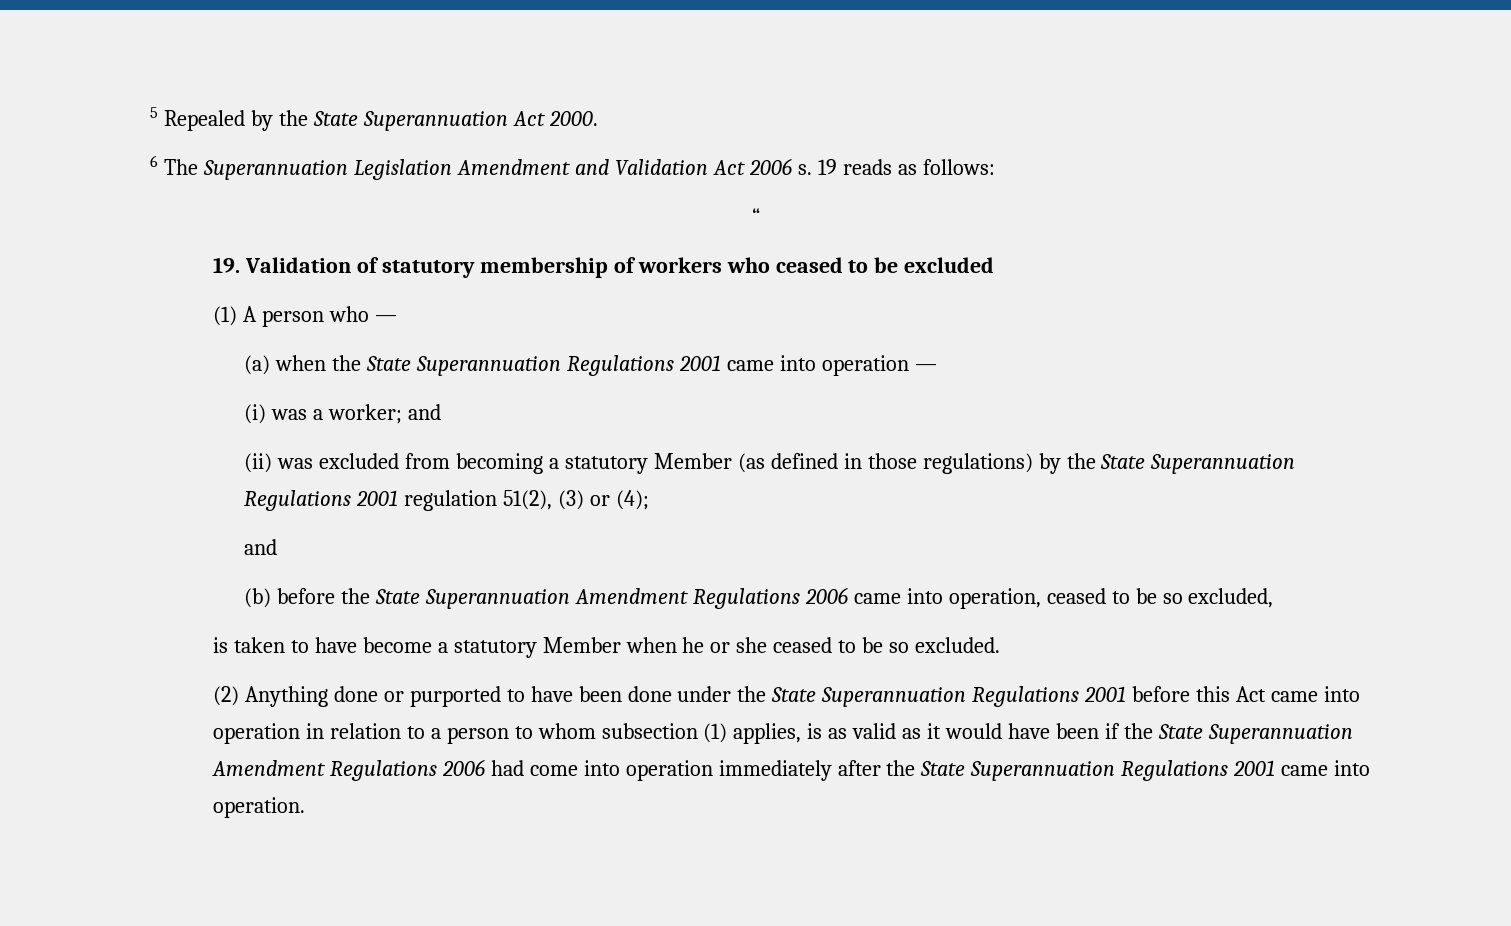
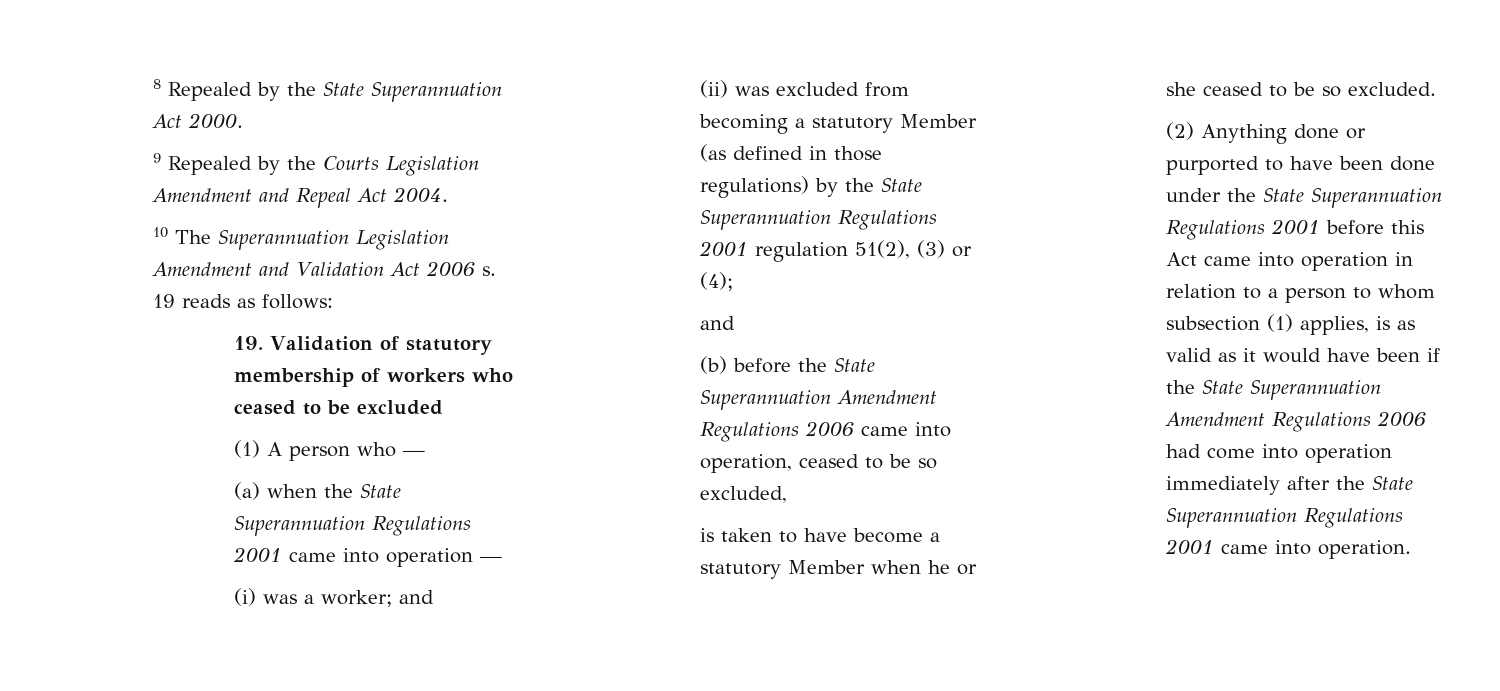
- 5 Repealed by the State Superannuation Act 2000.
+ 8 Repealed by the State Superannuation Act 2000.
- 6 The Superannuation Legislation Amendment and Validation Act 2006 s.
+ 9 Repealed by the Courts Legislation Amendment and Repeal Act 2004.
+ 10 The Superannuation Legislation Amendment and Validation Act 2006 s.
- “

